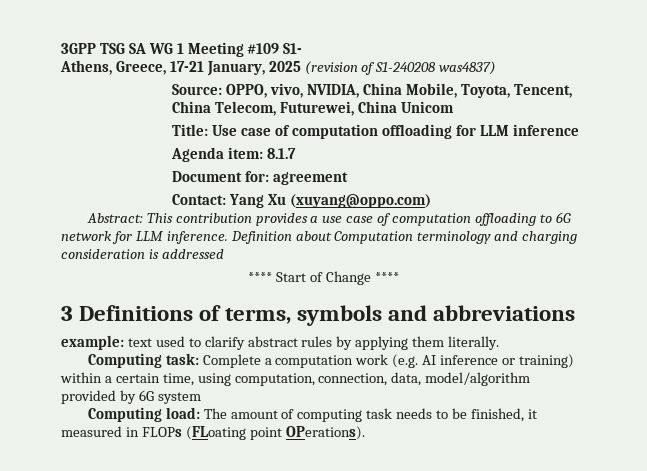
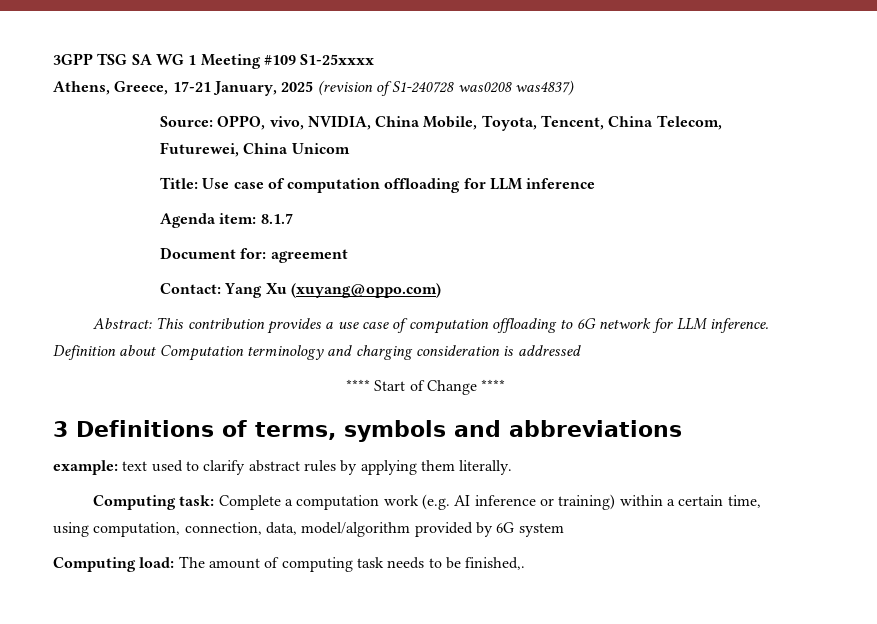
- 3GPP TSG SA WG 1 Meeting #109 S1-
+ 3GPP TSG SA WG 1 Meeting #109 S1-25xxxx
- Athens, Greece, 17-21 January, 2025 (revision of S1-240208 was4837)
+ Athens, Greece, 17-21 January, 2025 (revision of S1-240728 was0208 was4837)
- Computing load: The amount of computing task needs to be finished, it measured in FLOPs (FLoating point OPerations).
+ Computing load: The amount of computing task needs to be finished,.

